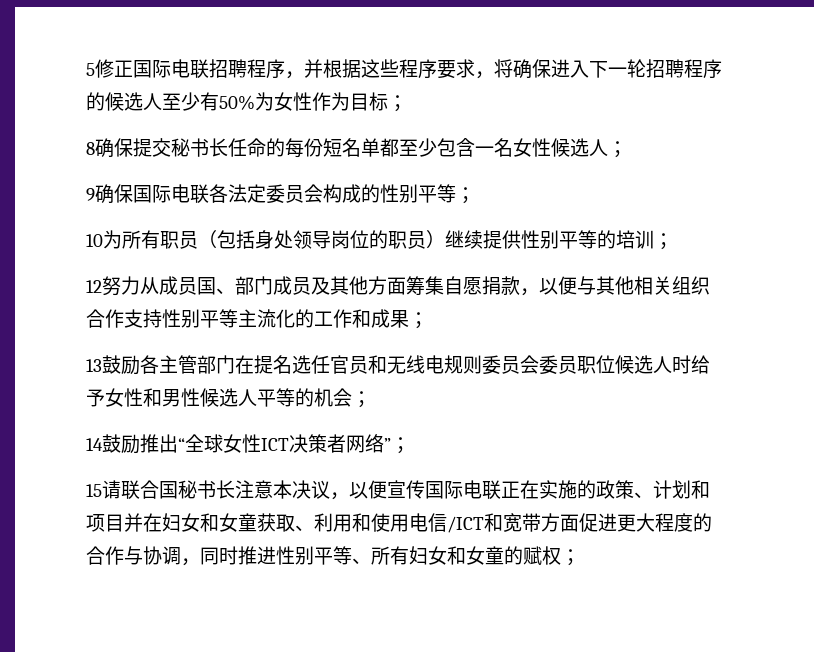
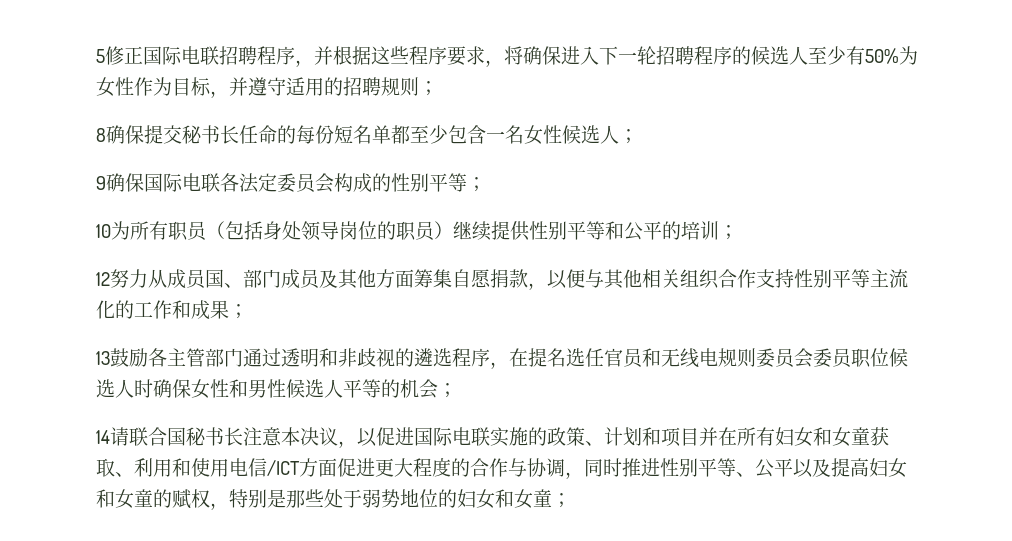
- 5修正国际电联招聘程序，并根据这些程序要求，将确保进入下一轮招聘程序的候选人至少有50%为女性作为目标；
+ 5修正国际电联招聘程序，并根据这些程序要求，将确保进入下一轮招聘程序的候选人至少有50%为女性作为目标，并遵守适用的招聘规则；
- 10为所有职员（包括身处领导岗位的职员）继续提供性别平等的培训；
+ 10为所有职员（包括身处领导岗位的职员）继续提供性别平等和公平的培训；
- 13鼓励各主管部门在提名选任官员和无线电规则委员会委员职位候选人时给予女性和男性候选人平等的机会；
+ 13鼓励各主管部门通过透明和非歧视的遴选程序，在提名选任官员和无线电规则委员会委员职位候选人时确保女性和男性候选人平等的机会；
- 14鼓励推出“全球女性ICT决策者网络”；
- 15请联合国秘书长注意本决议，以便宣传国际电联正在实施的政策、计划和项目并在妇女和女童获取、利用和使用电信/ICT和宽带方面促进更大程度的合作与协调，同时推进性别平等、所有妇女和女童的赋权；
+ 14请联合国秘书长注意本决议，以促进国际电联实施的政策、计划和项目并在所有妇女和女童获取、利用和使用电信/ICT方面促进更大程度的合作与协调，同时推进性别平等、公平以及提高妇女和女童的赋权，特别是那些处于弱势地位的妇女和女童；

